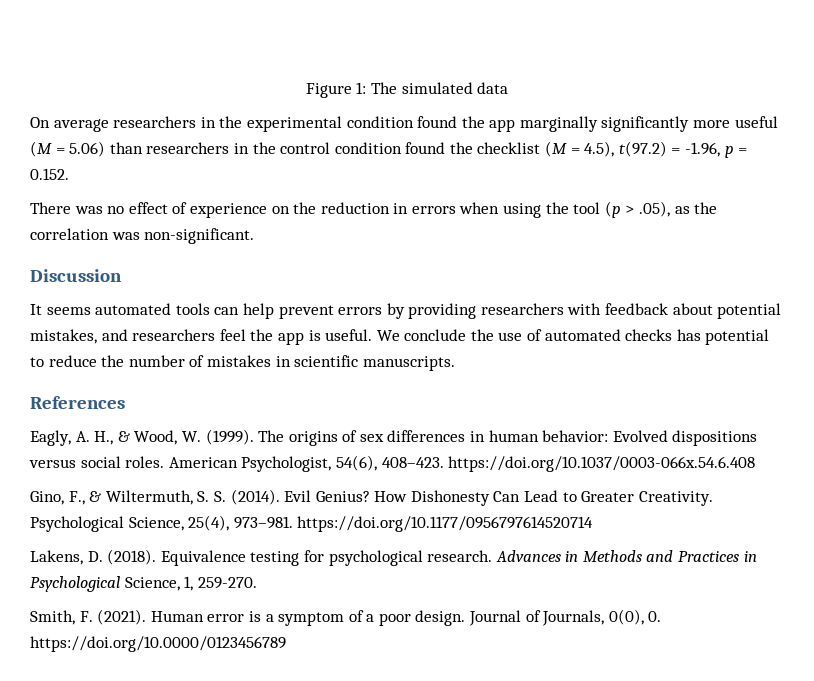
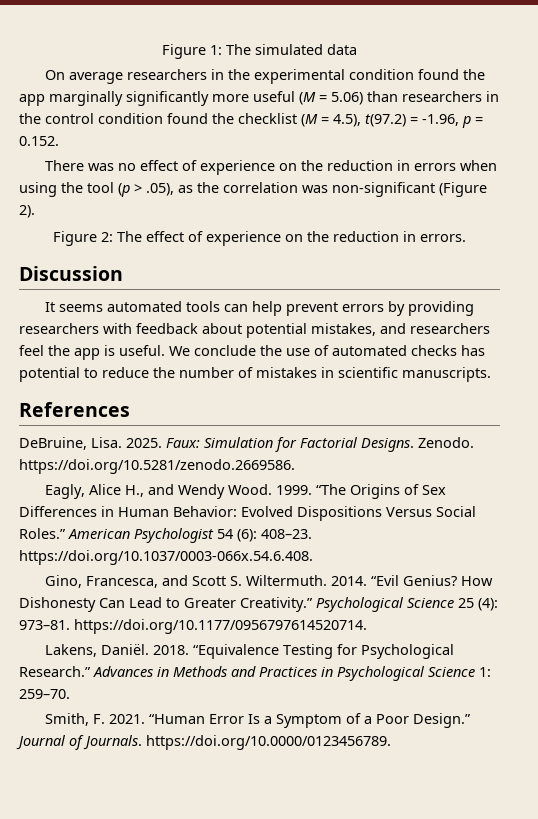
- There was no effect of experience on the reduction in errors when using the tool (p > .05), as the correlation was non-significant.
+ There was no effect of experience on the reduction in errors when using the tool (p > .05), as the correlation was non-significant (Figure 2).
+ Figure 2: The effect of experience on the reduction in errors.
- Eagly, A. H., & Wood, W. (1999). The origins of sex differences in human behavior: Evolved dispositions versus social roles. American Psychologist, 54(6), 408–423. https://doi.org/10.1037/0003-066x.54.6.408
- Gino, F., & Wiltermuth, S. S. (2014). Evil Genius?
+ DeBruine, Lisa. 2025. Faux: Simulation for Factorial Designs. Zenodo. https://doi.org/10.5281/zenodo.2669586.
+ Eagly, Alice H., and Wendy Wood. 1999. “The Origins of Sex Differences in Human Behavior: Evolved Dispositions Versus Social Roles.” American Psychologist 54 (6): 408–23. https://doi.org/10.1037/0003-066x.54.6.408.
+ Gino, Francesca, and Scott S. Wiltermuth. 2014. “Evil Genius?
- How Dishonesty Can Lead to Greater Creativity. Psychological Science, 25(4), 973–981. https://doi.org/10.1177/0956797614520714
- Lakens, D. (2018). Equivalence testing for psychological research.
+ How Dishonesty Can Lead to Greater Creativity.” Psychological Science 25 (4): 973–81. https://doi.org/10.1177/0956797614520714.
+ Lakens, Daniël. 2018. “Equivalence Testing for Psychological Research.”
- Advances in Methods and Practices in Psychological Science, 1, 259-270.
+ Advances in Methods and Practices in Psychological Science 1: 259–70.
- Smith, F. (2021). Human error is a symptom of a poor design. Journal of Journals, 0(0), 0. https://doi.org/10.0000/0123456789
+ Smith, F. 2021. “Human Error Is a Symptom of a Poor Design.” Journal of Journals. https://doi.org/10.0000/0123456789.

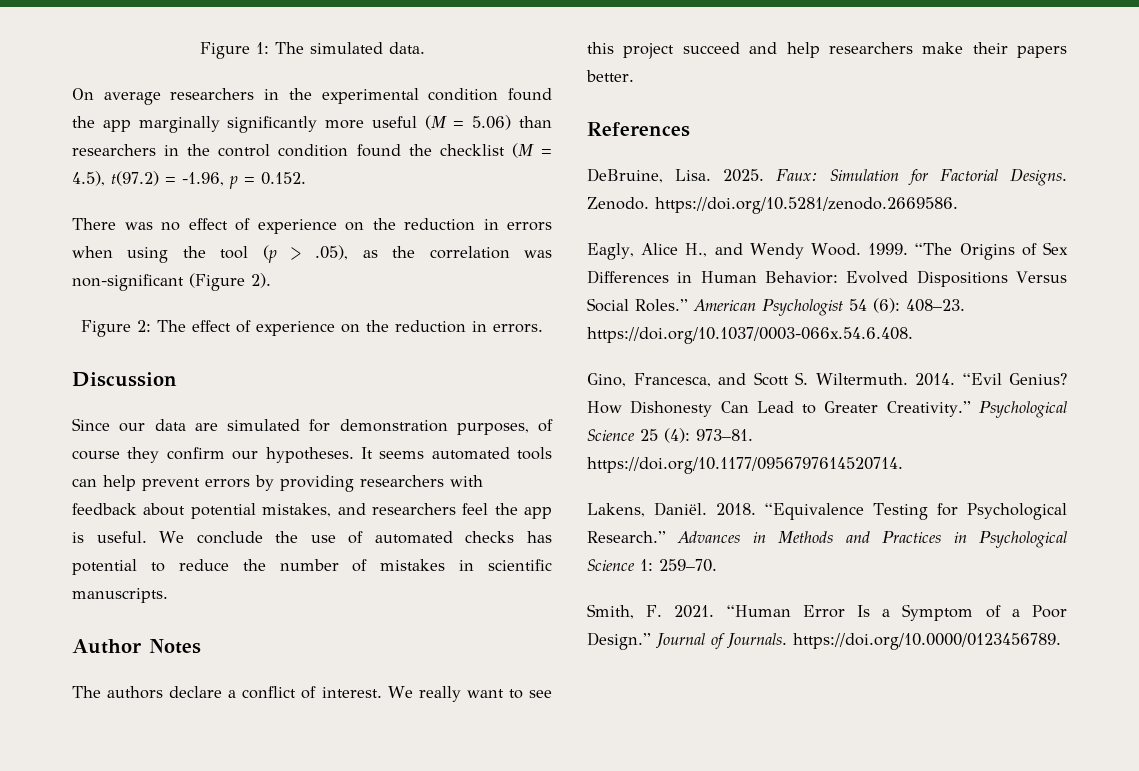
- Figure 1: The simulated data
+ Figure 1: The simulated data.
+ Since our data are simulated for demonstration purposes, of course they confirm our hypotheses.
+ Author Notes
+ The authors declare a conflict of interest. We really want to see this project succeed and help researchers make their papers better.

